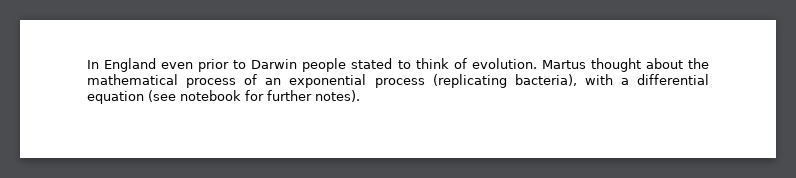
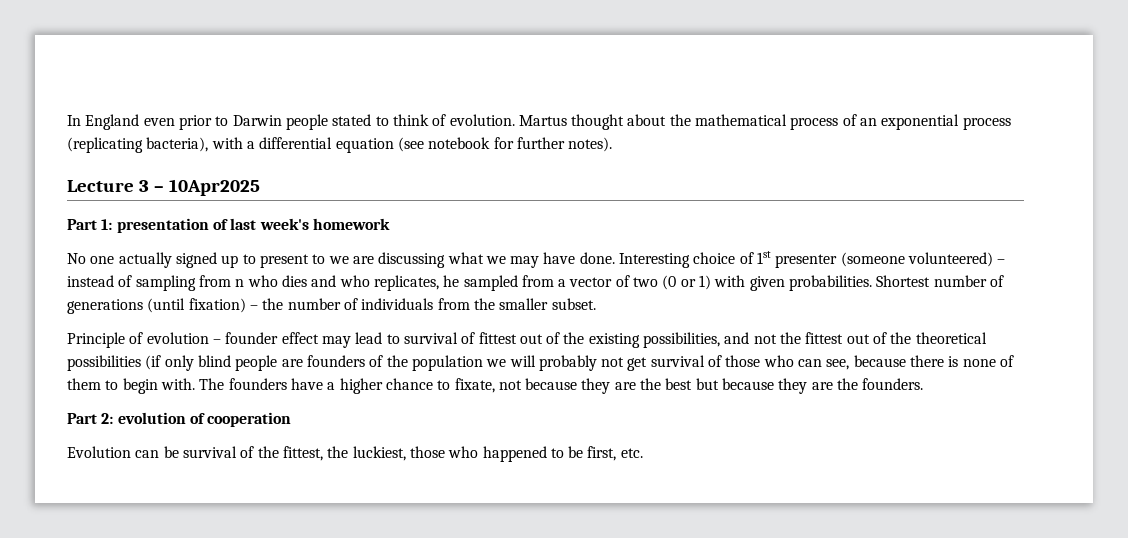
+ Lecture 3 – 10Apr2025
+ Part 1: presentation of last week's homework
+ No one actually signed up to present to we are discussing what we may have done. Interesting choice of 1st presenter (someone volunteered) – instead of sampling from n who dies and who replicates, he sampled from a vector of two (0 or 1) with given probabilities. Shortest number of generations (until fixation) – the number of individuals from the smaller subset.
+ Principle of evolution – founder effect may lead to survival of fittest out of the existing possibilities, and not the fittest out of the theoretical possibilities (if only blind people are founders of the population we will probably not get survival of those who can see, because there is none of them to begin with. The founders have a higher chance to fixate, not because they are the best but because they are the founders.
+ Part 2: evolution of cooperation
+ Evolution can be survival of the fittest, the luckiest, those who happened to be first, etc.

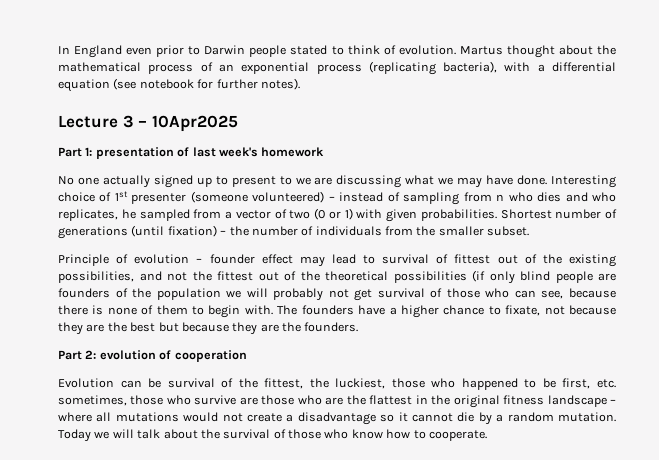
- Evolution can be survival of the fittest, the luckiest, those who happened to be first, etc.
+ Evolution can be survival of the fittest, the luckiest, those who happened to be first, etc. sometimes, those who survive are those who are the flattest in the original fitness landscape – where all mutations would not create a disadvantage so it cannot die by a random mutation. Today we will talk about the survival of those who know how to cooperate.

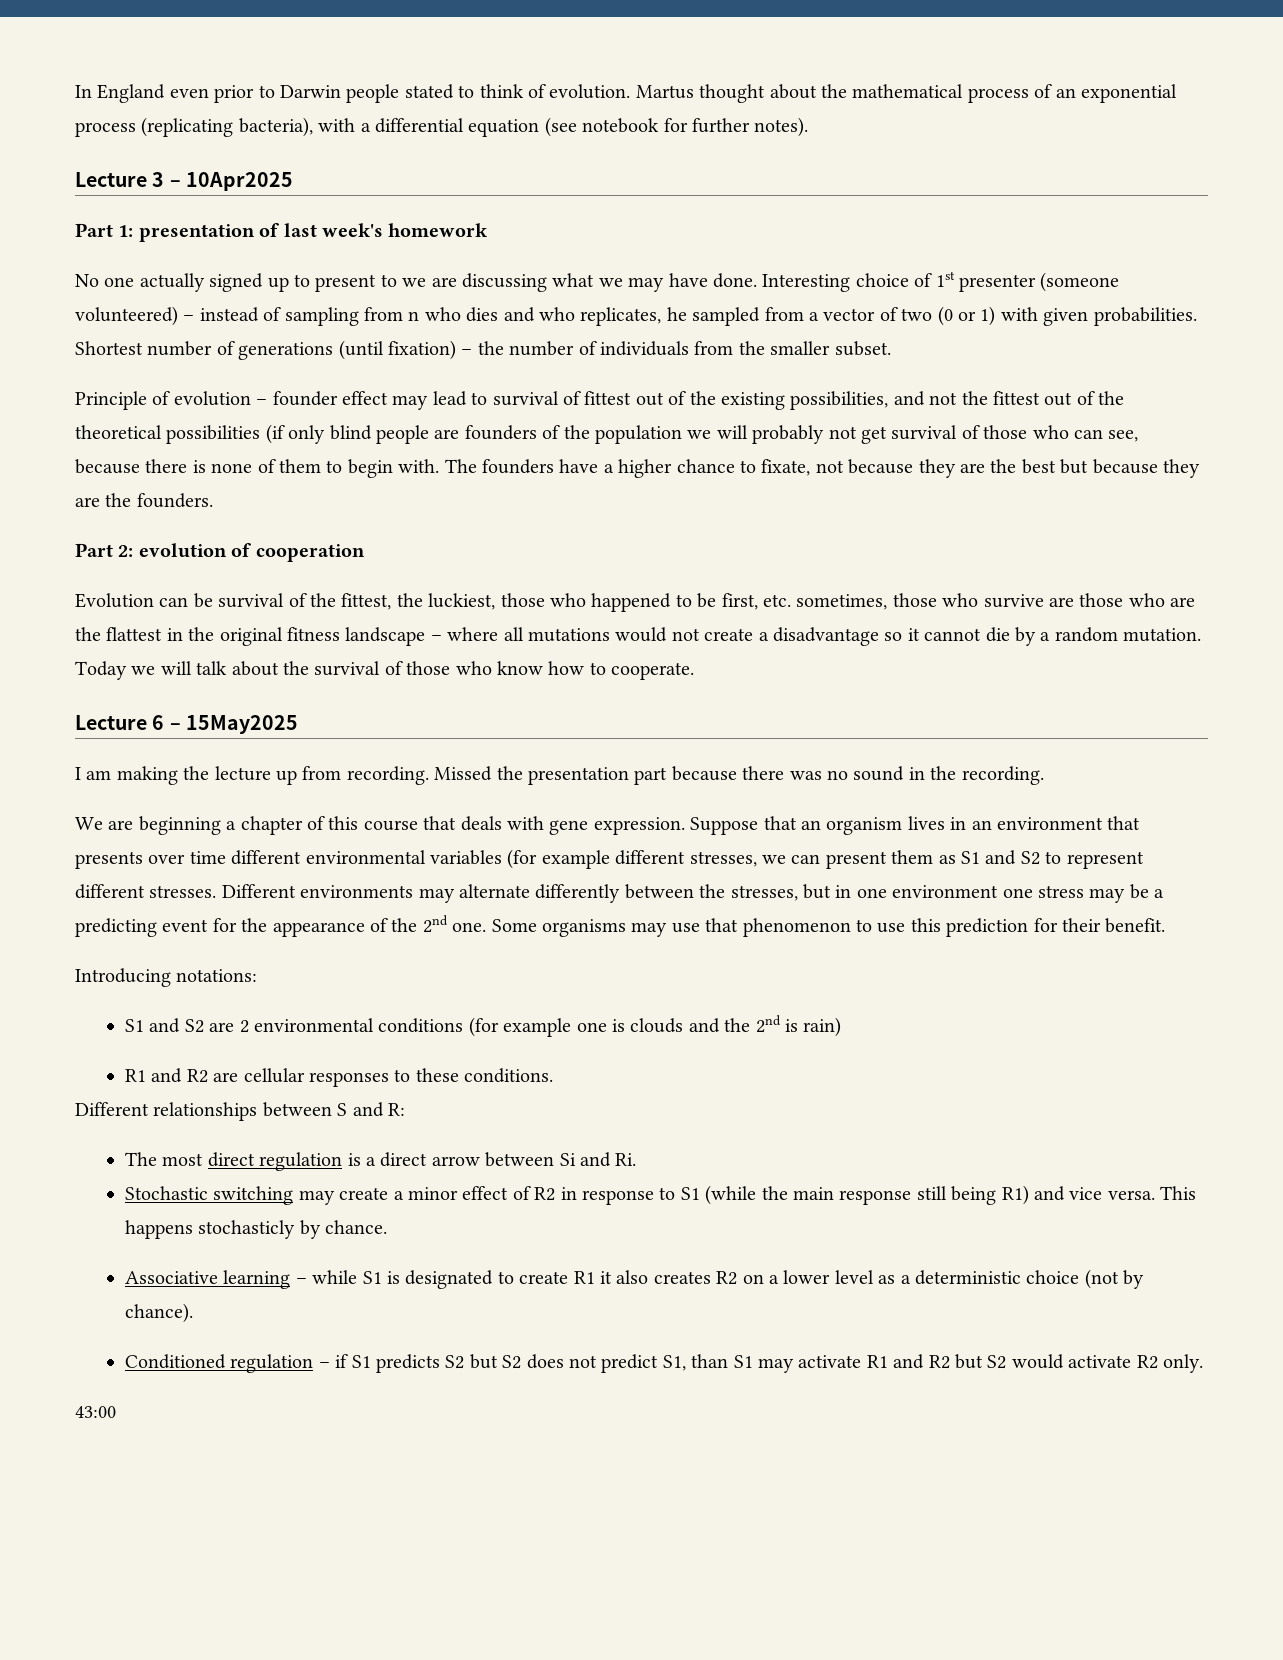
+ Lecture 6 – 15May2025
+ I am making the lecture up from recording. Missed the presentation part because there was no sound in the recording.
+ We are beginning a chapter of this course that deals with gene expression. Suppose that an organism lives in an environment that presents over time different environmental variables (for example different stresses, we can present them as S1 and S2 to represent different stresses. Different environments may alternate differently between the stresses, but in one environment one stress may be a predicting event for the appearance of the 2nd one. Some organisms may use that phenomenon to use this prediction for their benefit.
+ Introducing notations:
+ S1 and S2 are 2 environmental conditions (for example one is clouds and the 2nd is rain)
+ R1 and R2 are cellular responses to these conditions.
+ Different relationships between S and R:
+ The most direct regulation is a direct arrow between Si and Ri.
+ Stochastic switching may create a minor effect of R2 in response to S1 (while the main response still being R1) and vice versa. This happens stochasticly by chance.
+ Associative learning – while S1 is designated to create R1 it also creates R2 on a lower level as a deterministic choice (not by chance).
+ Conditioned regulation – if S1 predicts S2 but S2 does not predict S1, than S1 may activate R1 and R2 but S2 would activate R2 only.
+ 43:00

